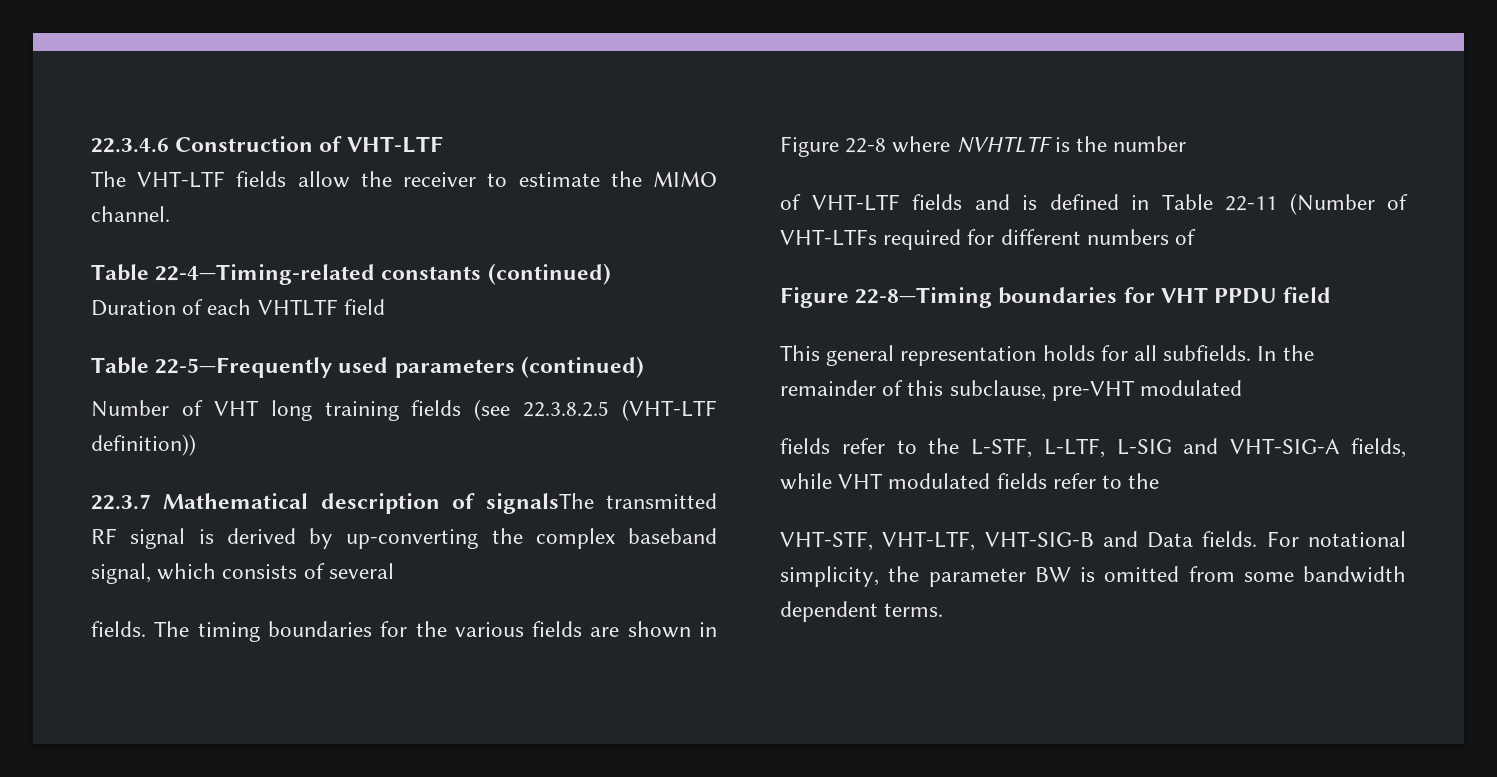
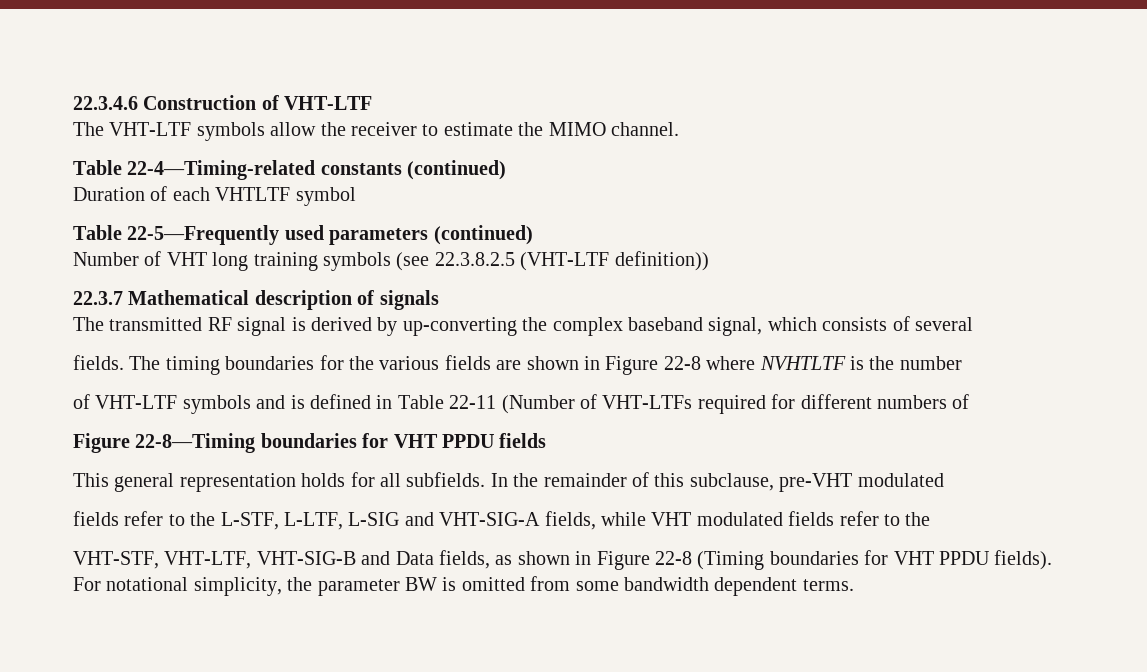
- The VHT-LTF fields allow the receiver to estimate the MIMO channel.
+ The VHT-LTF symbols allow the receiver to estimate the MIMO channel.
- Duration of each VHTLTF field
+ Duration of each VHTLTF symbol
- Number of VHT long training fields (see 22.3.8.2.5 (VHT-LTF definition))
+ Number of VHT long training symbols (see 22.3.8.2.5 (VHT-LTF definition))
- 22.3.7 Mathematical description of signalsThe transmitted RF signal is derived by up-converting the complex baseband signal, which consists of several
+ 22.3.7 Mathematical description of signals
+ The transmitted RF signal is derived by up-converting the complex baseband signal, which consists of several
- of VHT-LTF fields and is defined in Table 22-11 (Number of VHT-LTFs required for different numbers of
+ of VHT-LTF symbols and is defined in Table 22-11 (Number of VHT-LTFs required for different numbers of
- Figure 22-8—Timing boundaries for VHT PPDU field
+ Figure 22-8—Timing boundaries for VHT PPDU fields
- VHT-STF, VHT-LTF, VHT-SIG-B and Data fields.
+ VHT-STF, VHT-LTF, VHT-SIG-B and Data fields, as shown in Figure 22-8 (Timing boundaries for VHT PPDU fields).

